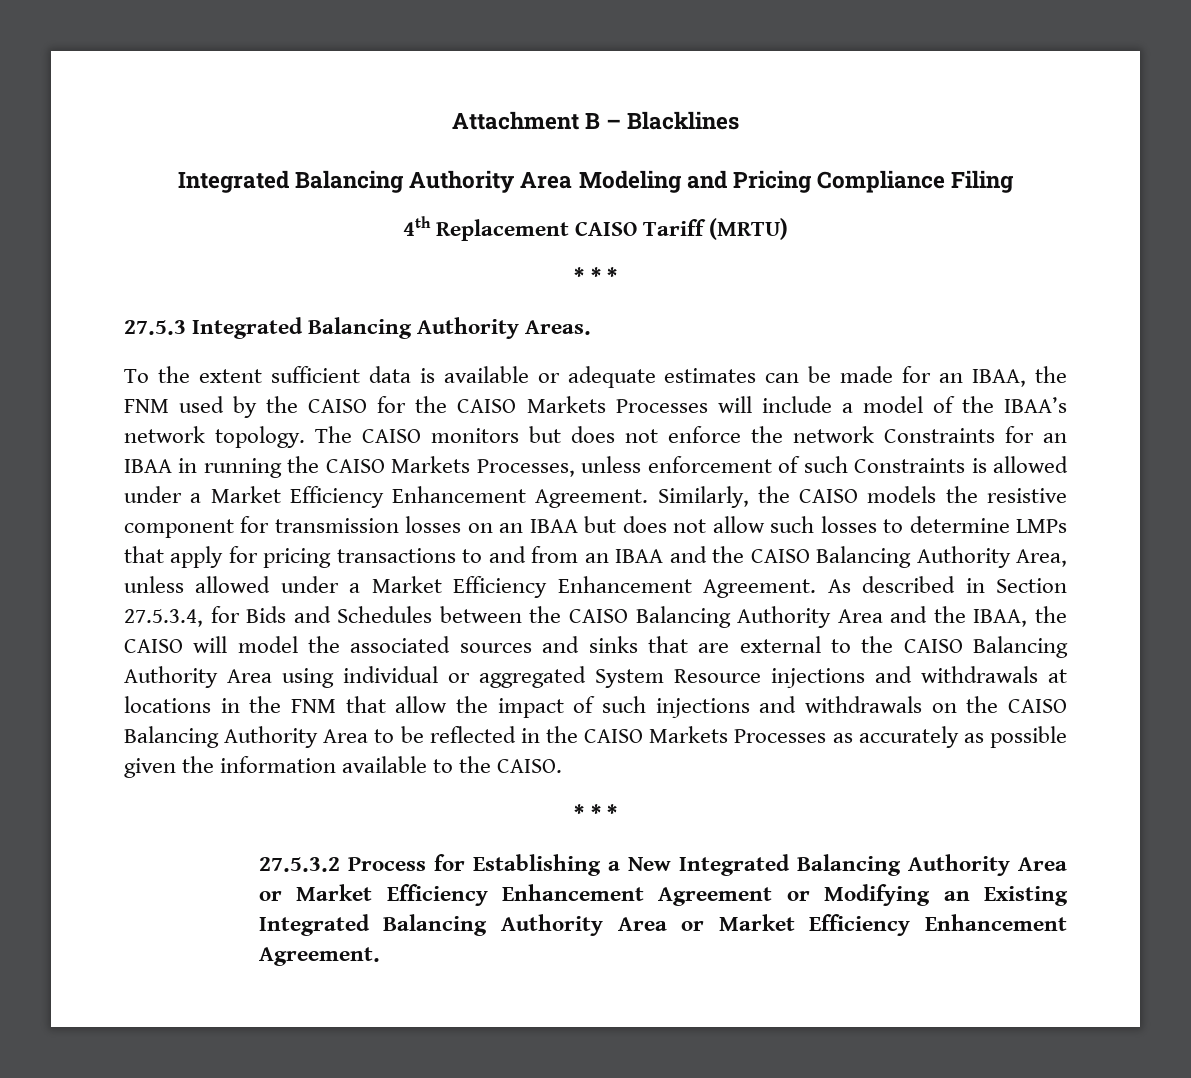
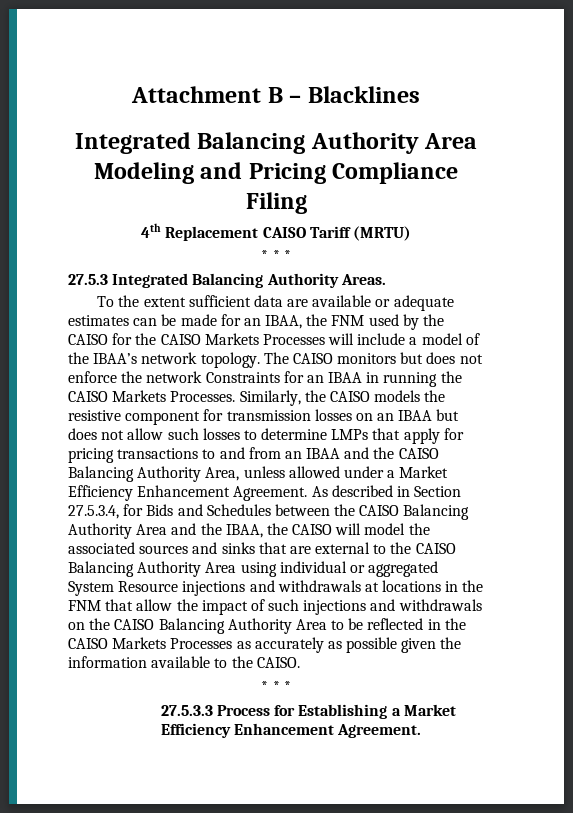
- To the extent sufficient data is available or adequate estimates can be made for an IBAA, the FNM used by the CAISO for the CAISO Markets Processes will include a model of the IBAA’s network topology.
+ To the extent sufficient data are available or adequate estimates can be made for an IBAA, the FNM used by the CAISO for the CAISO Markets Processes will include a model of the IBAA’s network topology.
- The CAISO monitors but does not enforce the network Constraints for an IBAA in running the CAISO Markets Processes, unless enforcement of such Constraints is allowed under a Market Efficiency Enhancement Agreement.
+ The CAISO monitors but does not enforce the network Constraints for an IBAA in running the CAISO Markets Processes.
- 27.5.3.2 Process for Establishing a New Integrated Balancing Authority Area or Market Efficiency Enhancement Agreement or Modifying an Existing Integrated Balancing Authority Area or Market Efficiency Enhancement Agreement.
+ 27.5.3.3 Process for Establishing a Market Efficiency Enhancement Agreement.

